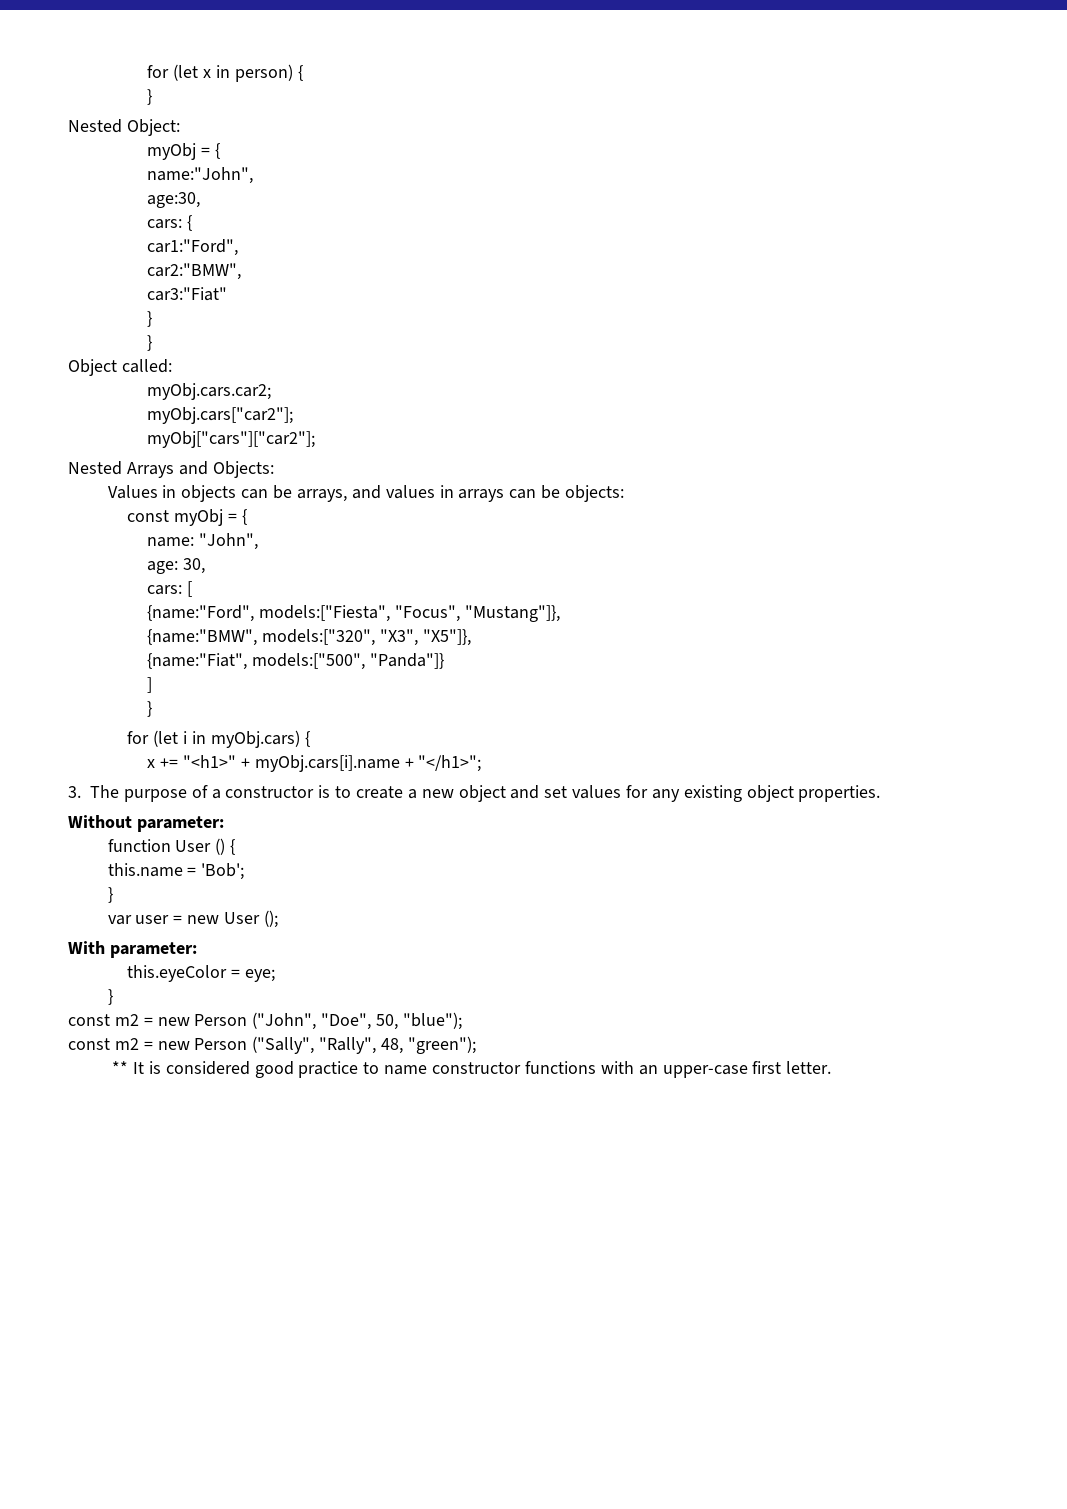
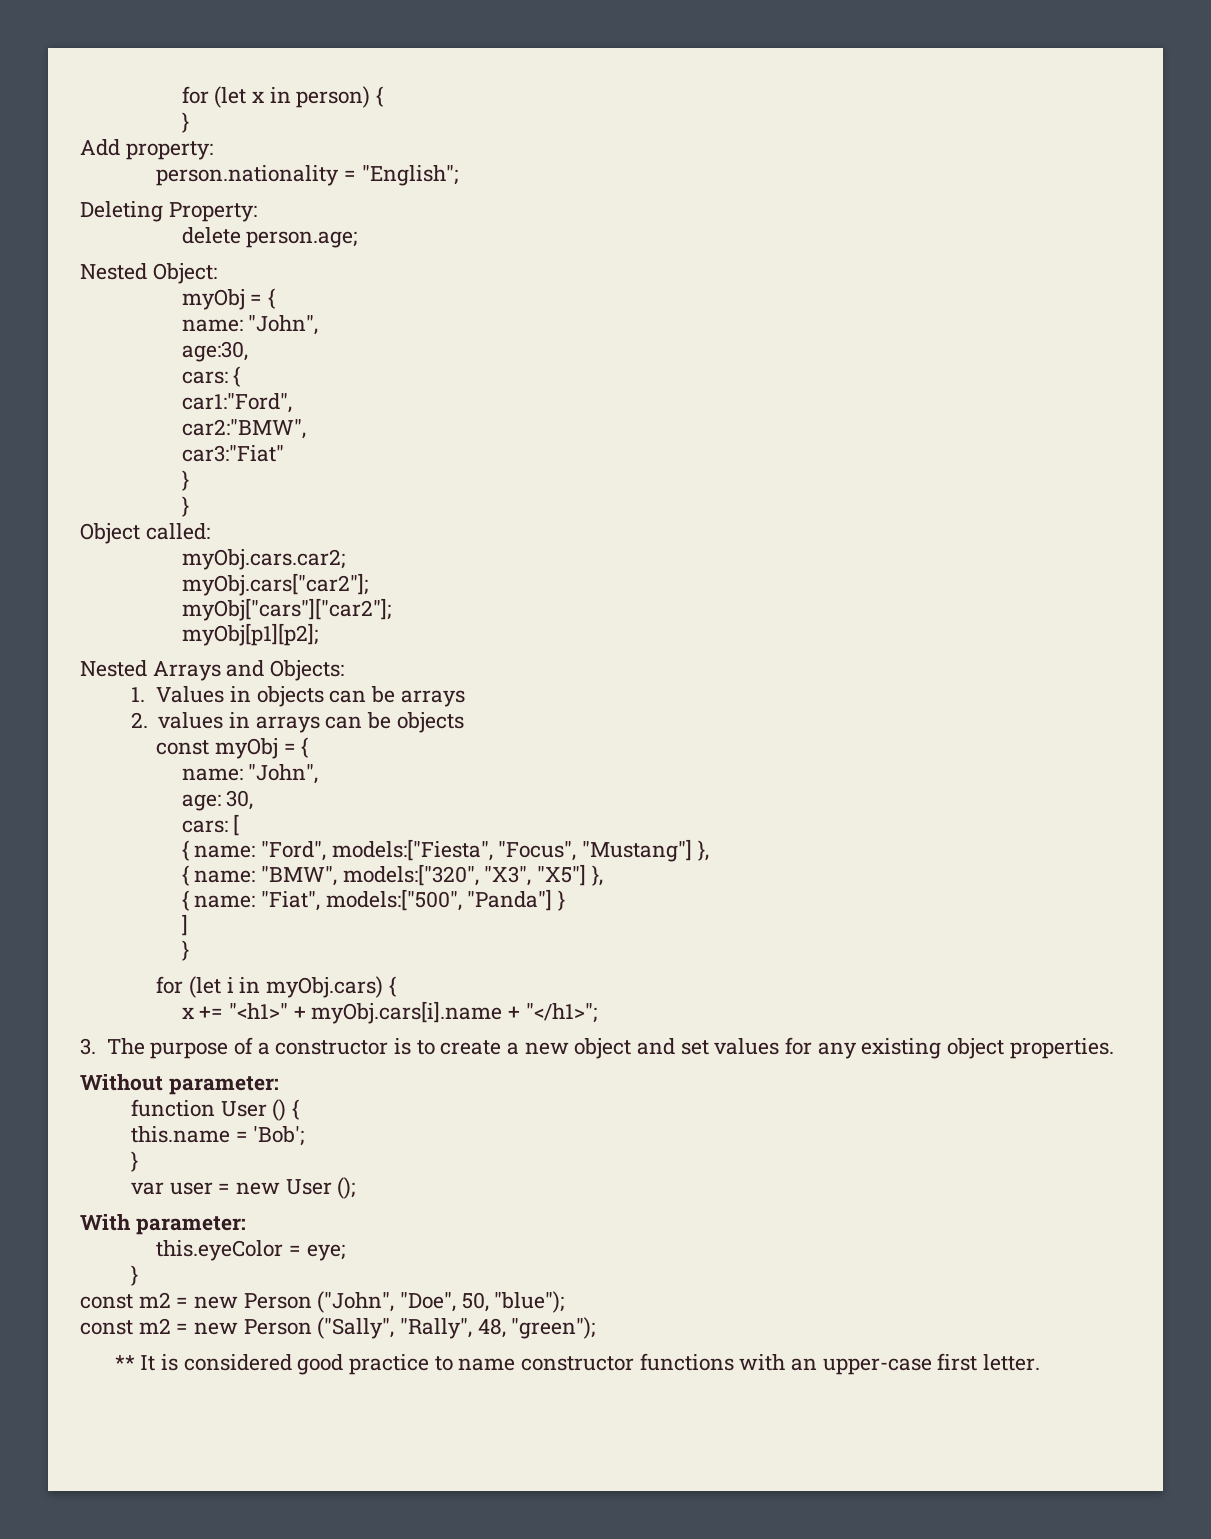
+ Add property:
+ person.nationality = "English";
+ Deleting Property:
+ delete person.age;
  Nested Object:
  myObj = {
- name:"John",
+ name: "John",
+ myObj[p1][p2];
- Values in objects can be arrays, and values in arrays can be objects:
+ 1. Values in objects can be arrays
+ 2. values in arrays can be objects
- {name:"Ford", models:["Fiesta", "Focus", "Mustang"]},
- {name:"BMW", models:["320", "X3", "X5"]},
- {name:"Fiat", models:["500", "Panda"]}
+ { name: "Ford", models:["Fiesta", "Focus", "Mustang"] },
+ { name: "BMW", models:["320", "X3", "X5"] },
+ { name: "Fiat", models:["500", "Panda"] }

